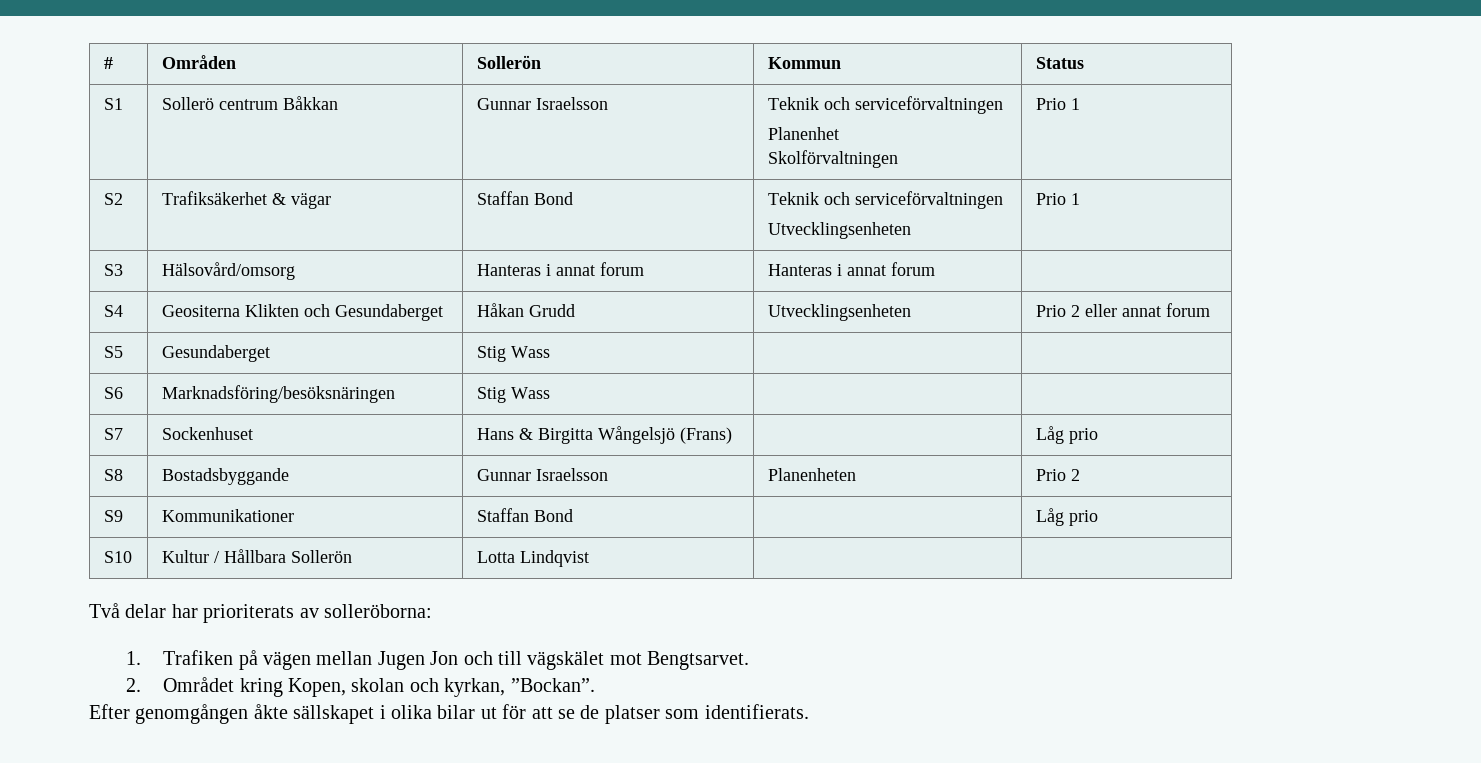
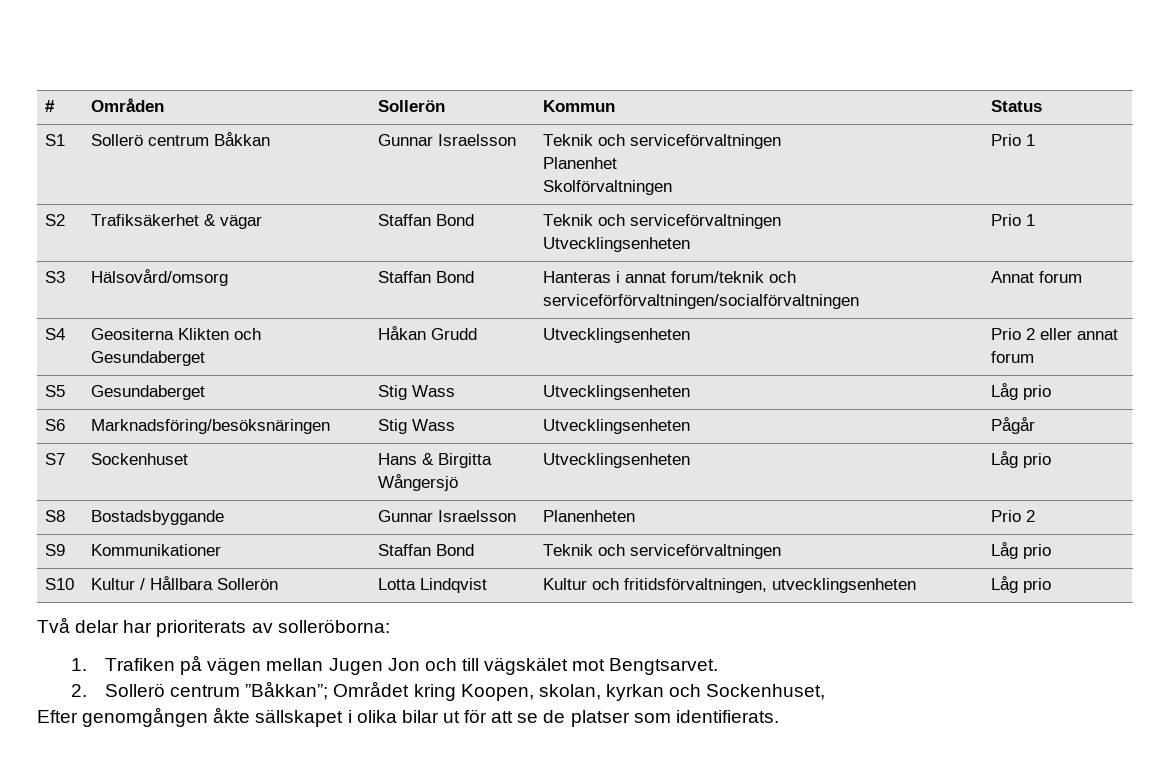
- S3 | Hälsovård/omsorg | Hanteras i annat forum | Hanteras i annat forum |
+ S3 | Hälsovård/omsorg | Staffan Bond | Hanteras i annat forum/teknik och serviceförförvaltningen/socialförvaltningen | Annat forum
- S5 | Gesundaberget | Stig Wass | |
+ S5 | Gesundaberget | Stig Wass | Utvecklingsenheten | Låg prio
- S6 | Marknadsföring/besöksnäringen | Stig Wass | |
+ S6 | Marknadsföring/besöksnäringen | Stig Wass | Utvecklingsenheten | Pågår
- S7 | Sockenhuset | Hans & Birgitta Wångelsjö (Frans) | | Låg prio
+ S7 | Sockenhuset | Hans & Birgitta Wångersjö | Utvecklingsenheten | Låg prio
- S9 | Kommunikationer | Staffan Bond | | Låg prio
+ S9 | Kommunikationer | Staffan Bond | Teknik och serviceförvaltningen | Låg prio
- S10 | Kultur / Hållbara Sollerön | Lotta Lindqvist | |
+ S10 | Kultur / Hållbara Sollerön | Lotta Lindqvist | Kultur och fritidsförvaltningen, utvecklingsenheten | Låg prio
- 2. Området kring Kopen, skolan och kyrkan, ”Bockan”.
+ 2. Sollerö centrum ”Båkkan”; Området kring Koopen, skolan, kyrkan och Sockenhuset,

